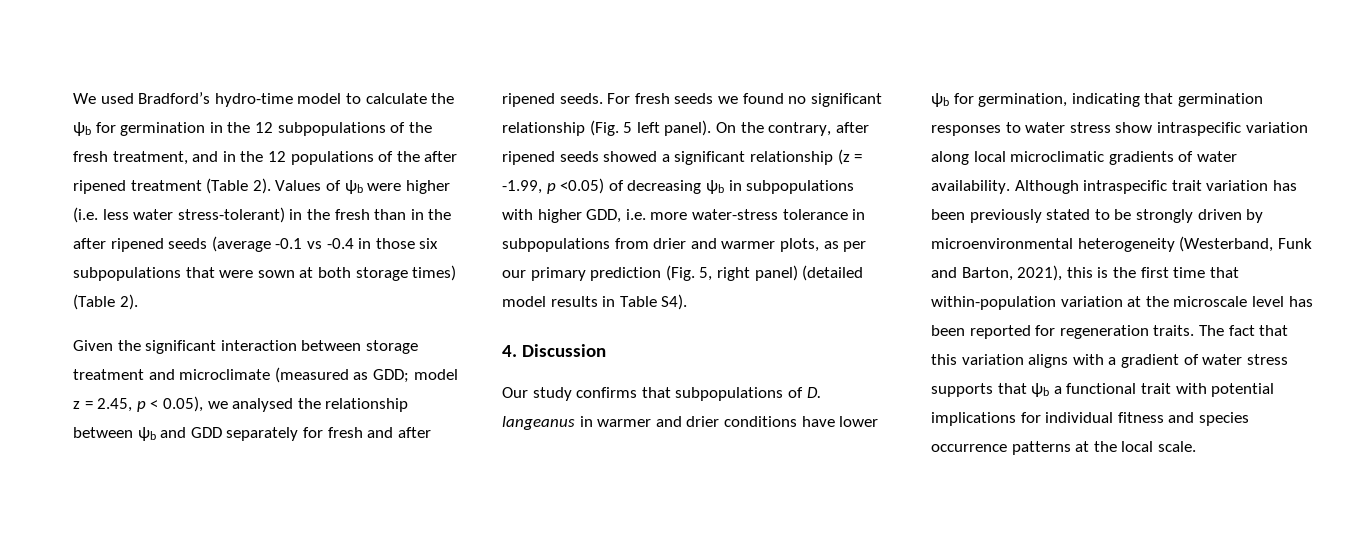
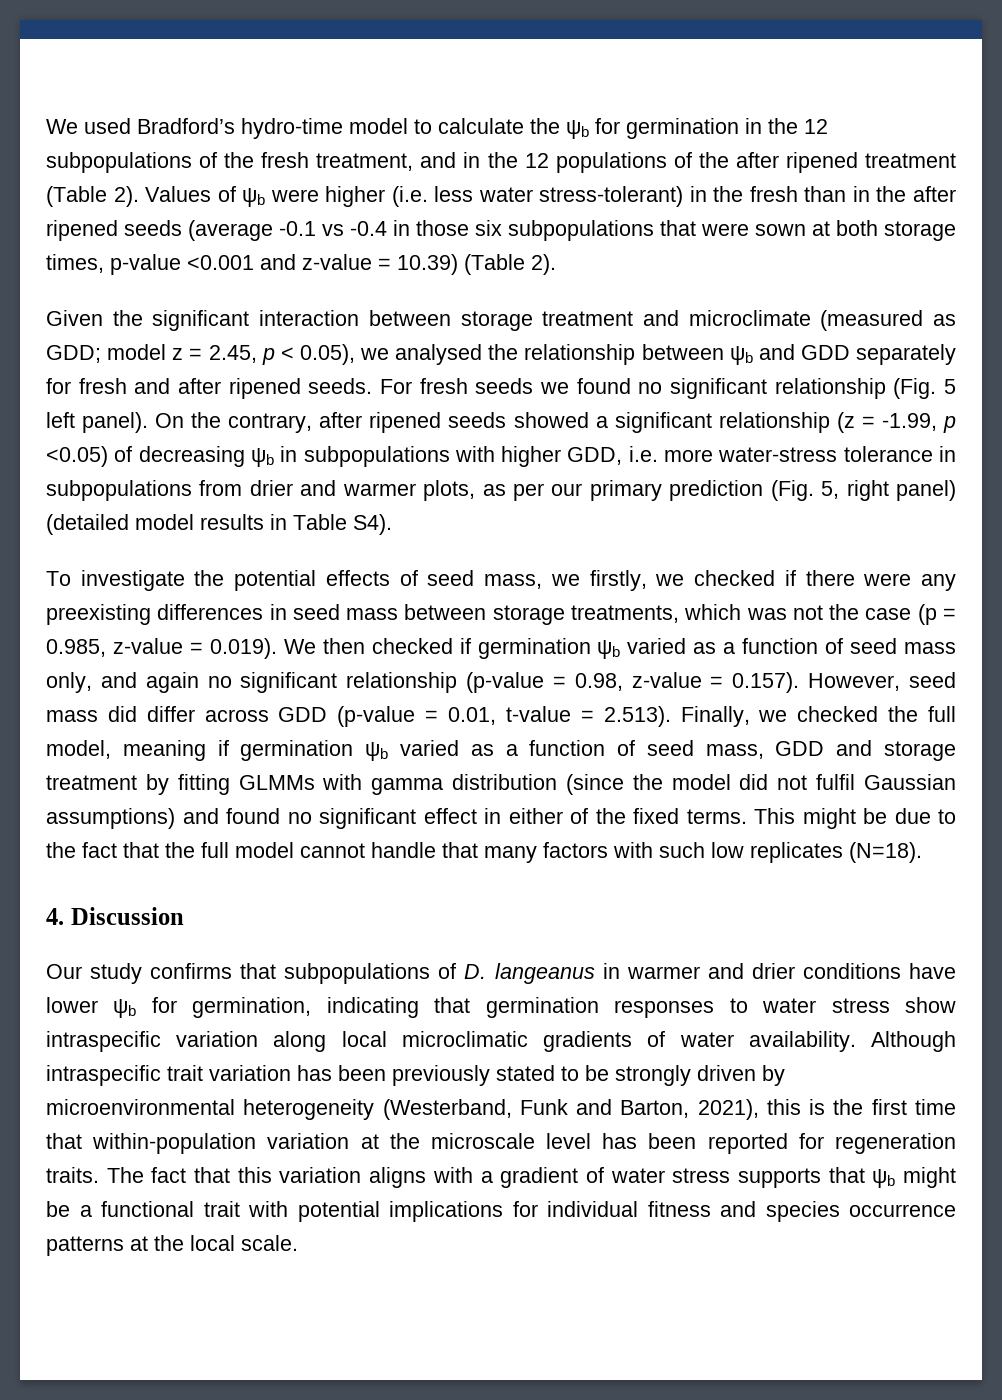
- Values of ψb were higher (i.e. less water stress-tolerant) in the fresh than in the after ripened seeds (average -0.1 vs -0.4 in those six subpopulations that were sown at both storage times) (Table 2).
+ Values of ψb were higher (i.e. less water stress-tolerant) in the fresh than in the after ripened seeds (average -0.1 vs -0.4 in those six subpopulations that were sown at both storage times, p-value <0.001 and z-value = 10.39) (Table 2).
+ To investigate the potential effects of seed mass, we firstly, we checked if there were any preexisting differences in seed mass between storage treatments, which was not the case (p = 0.985, z-value = 0.019). We then checked if germination ψb varied as a function of seed mass only, and again no significant relationship (p-value = 0.98, z-value = 0.157). However, seed mass did differ across GDD (p-value = 0.01, t-value = 2.513). Finally, we checked the full model, meaning if germination ψb varied as a function of seed mass, GDD and storage treatment by fitting GLMMs with gamma distribution (since the model did not fulfil Gaussian assumptions) and found no significant effect in either of the fixed terms. This might be due to the fact that the full model cannot handle that many factors with such low replicates (N=18).
- The fact that this variation aligns with a gradient of water stress supports that ψb a functional trait with potential implications for individual fitness and species occurrence patterns at the local scale.
+ The fact that this variation aligns with a gradient of water stress supports that ψb might be a functional trait with potential implications for individual fitness and species occurrence patterns at the local scale.

